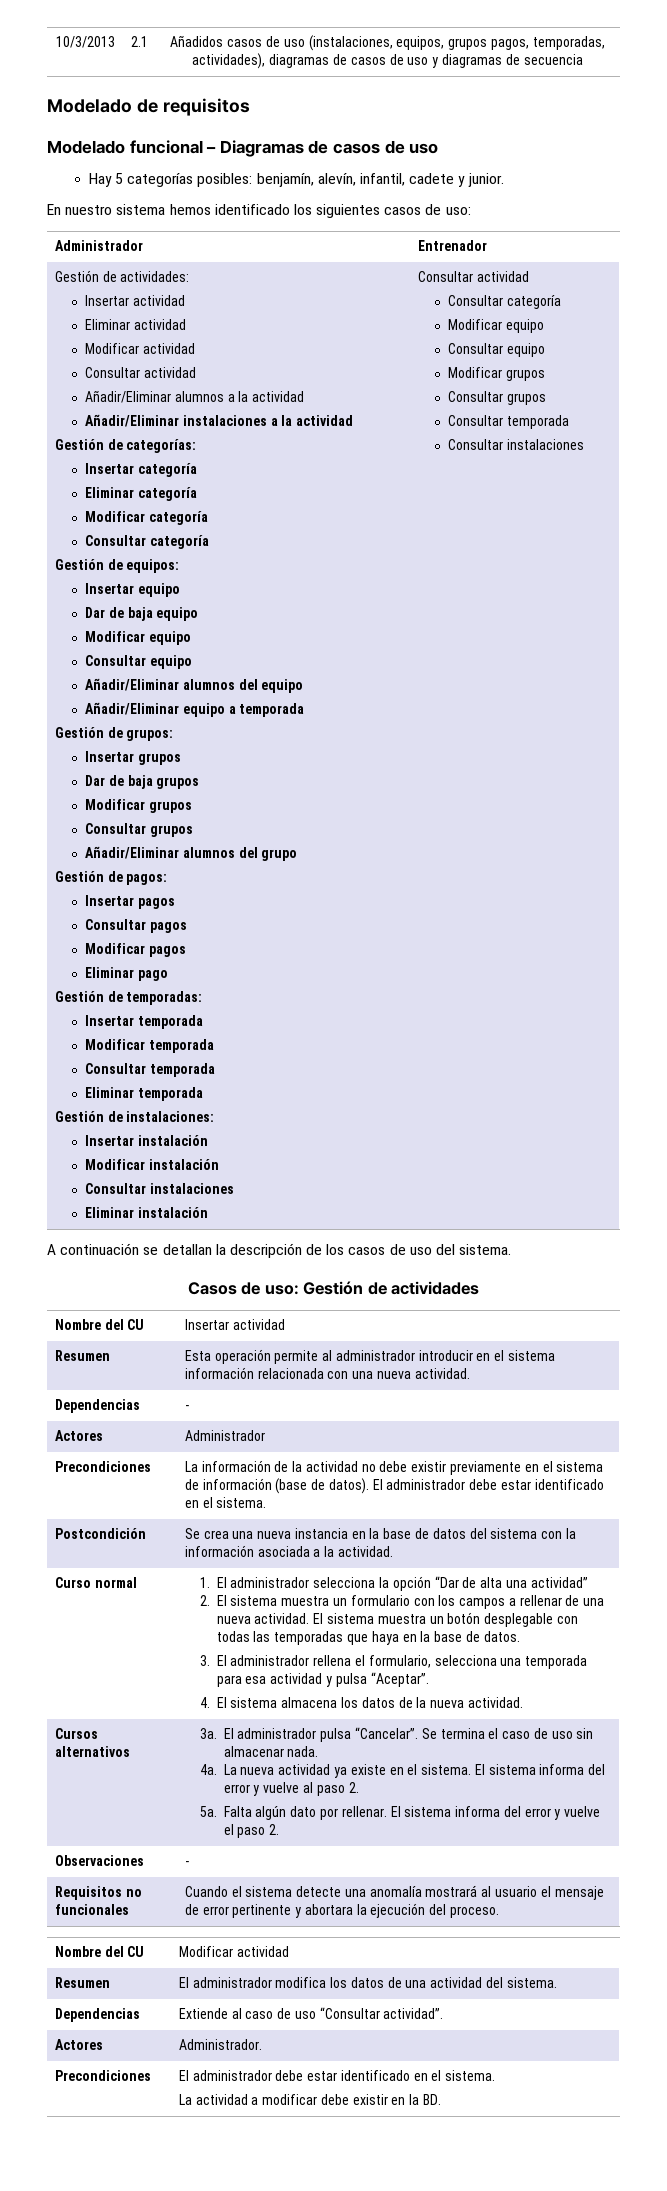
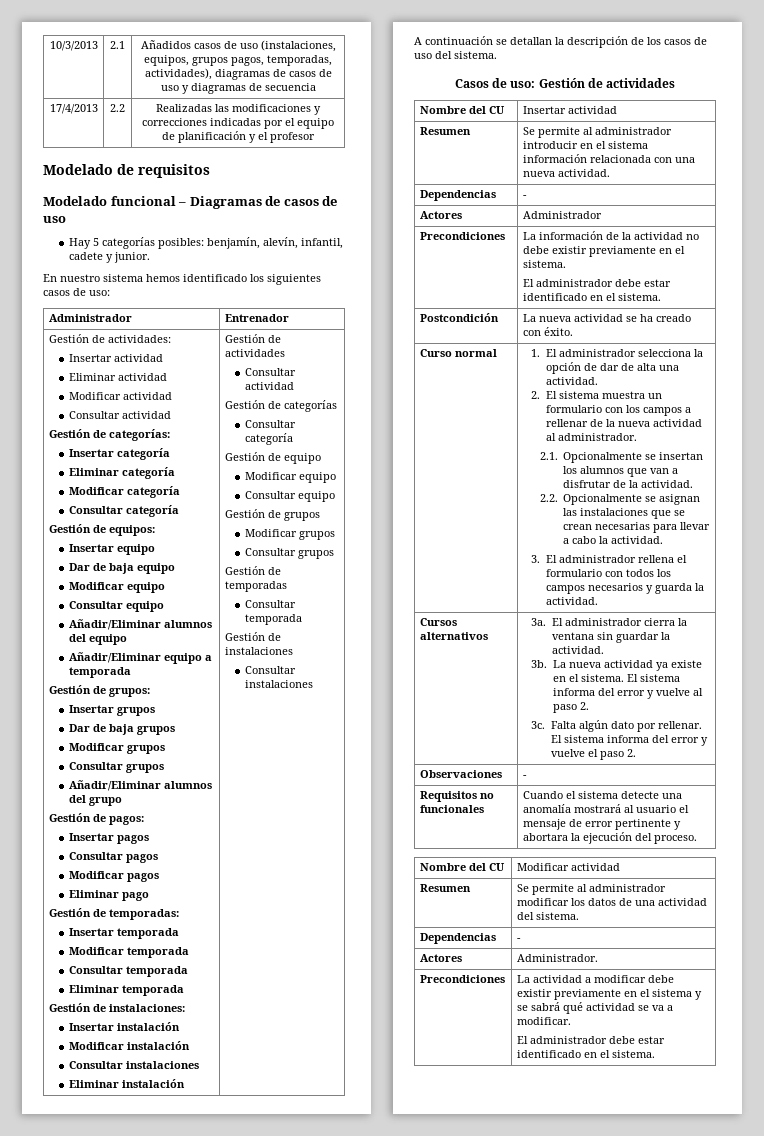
+ 17/4/2013 | 2.2 | Realizadas las modificaciones y correcciones indicadas por el equipo de planificación y el profesor
- Añadir/Eliminar alumnos a la actividad
- Añadir/Eliminar instalaciones a la actividad
- Eliminar instalación | Consultar actividad
+ Eliminar instalación | Gestión de actividades
+ Consultar actividad
+ Gestión de categorías
  Consultar categoría
+ Gestión de equipo
  Modificar equipo
  Consultar equipo
+ Gestión de grupos
  Modificar grupos
  Consultar grupos
+ Gestión de temporadas
  Consultar temporada
+ Gestión de instalaciones
- Resumen | Esta operación permite al administrador introducir en el sistema información relacionada con una nueva actividad.
+ Resumen | Se permite al administrador introducir en el sistema información relacionada con una nueva actividad.
- Precondiciones | La información de la actividad no debe existir previamente en el sistema de información (base de datos). El administrador debe estar identificado en el sistema.
+ Precondiciones | La información de la actividad no debe existir previamente en el sistema.
+ El administrador debe estar identificado en el sistema.
- Postcondición | Se crea una nueva instancia en la base de datos del sistema con la información asociada a la actividad.
+ Postcondición | La nueva actividad se ha creado con éxito.
- 1. El administrador selecciona la opción “Dar de alta una actividad”
+ 1. El administrador selecciona la opción de dar de alta una actividad.
- 2. El sistema muestra un formulario con los campos a rellenar de una nueva actividad. El sistema muestra un botón desplegable con todas las temporadas que haya en la base de datos.
+ 2. El sistema muestra un formulario con los campos a rellenar de la nueva actividad al administrador.
+ 2.1. Opcionalmente se insertan los alumnos que van a disfrutar de la actividad.
+ 2.2. Opcionalmente se asignan las instalaciones que se crean necesarias para llevar a cabo la actividad.
- 3. El administrador rellena el formulario, selecciona una temporada para esa actividad y pulsa “Aceptar”.
- 4. El sistema almacena los datos de la nueva actividad.
+ 3. El administrador rellena el formulario con todos los campos necesarios y guarda la actividad.
- El administrador pulsa “Cancelar”. Se termina el caso de uso sin almacenar nada.
- 4a.
+ El administrador cierra la ventana sin guardar la actividad.
+ 3b.
- 5a.
+ 3c.
- Resumen | El administrador modifica los datos de una actividad del sistema.
- Dependencias | Extiende al caso de uso “Consultar actividad”.
+ Resumen | Se permite al administrador modificar los datos de una actividad del sistema.
+ Dependencias | -
  Actores | Administrador.
- Precondiciones | El administrador debe estar identificado en el sistema.
- La actividad a modificar debe existir en la BD.
+ Precondiciones | La actividad a modificar debe existir previamente en el sistema y se sabrá qué actividad se va a modificar.
+ El administrador debe estar identificado en el sistema.

